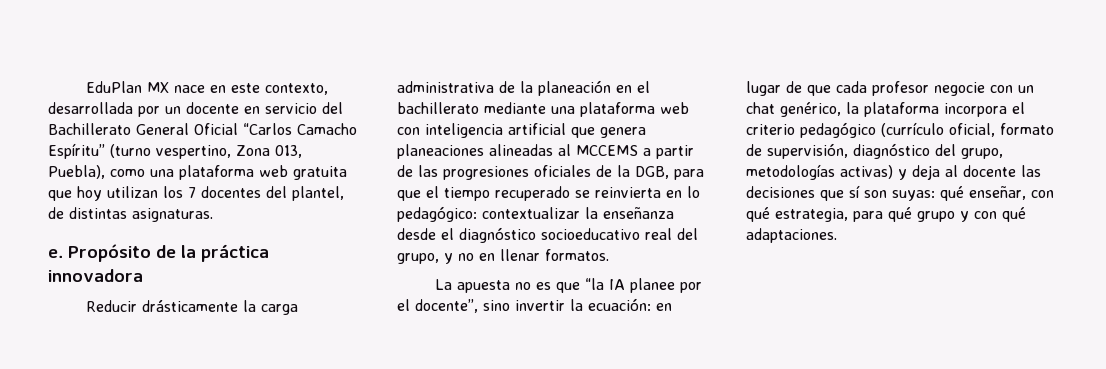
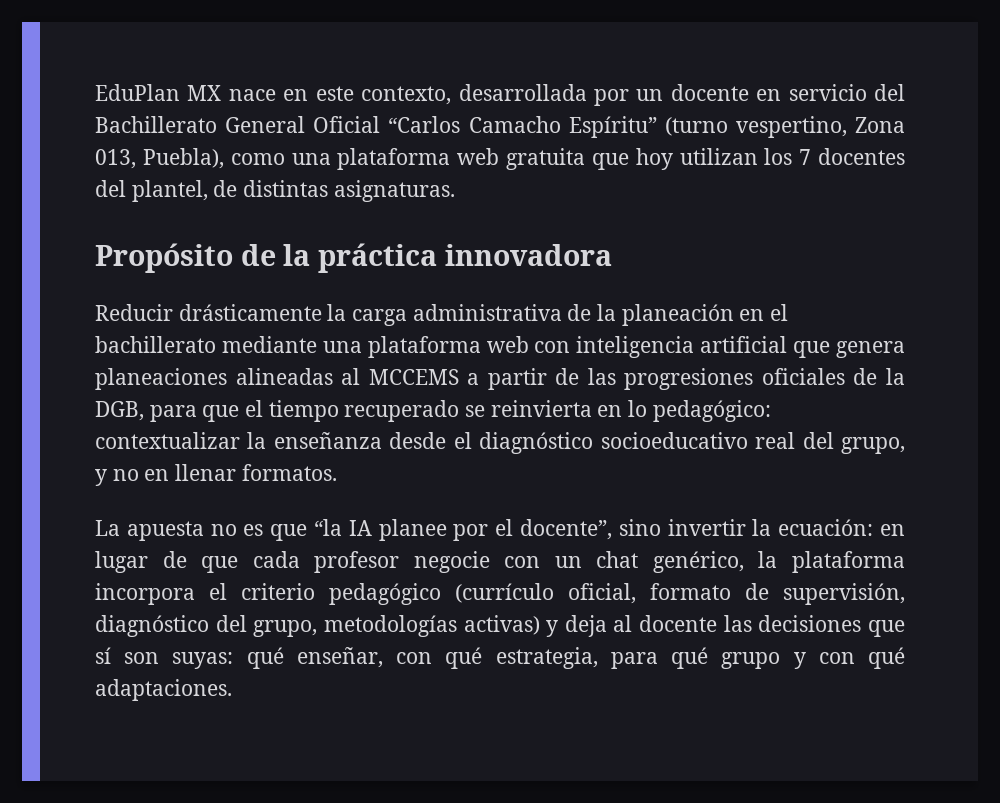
- e.

